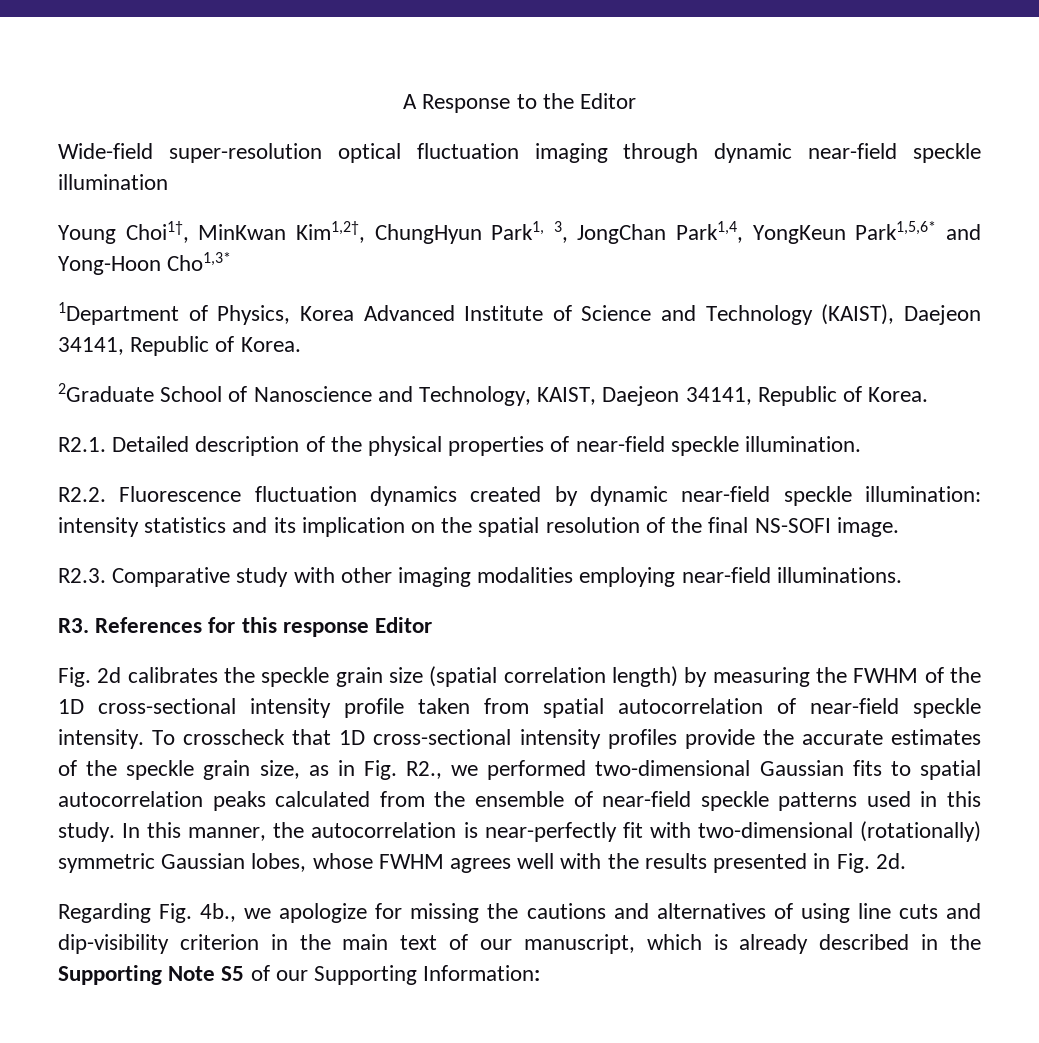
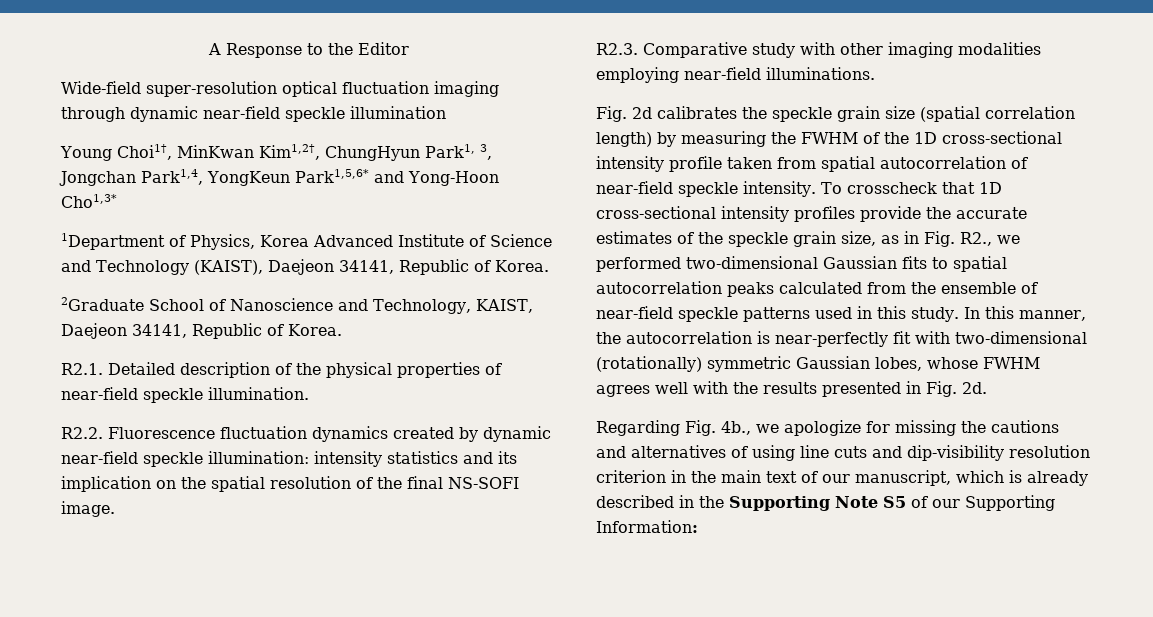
- Young Choi1†, MinKwan Kim1,2†, ChungHyun Park1, 3, JongChan Park1,4, YongKeun Park1,5,6* and Yong-Hoon Cho1,3*
+ Young Choi1†, MinKwan Kim1,2†, ChungHyun Park1, 3, Jongchan Park1,4, YongKeun Park1,5,6* and Yong-Hoon Cho1,3*
- R3. References for this response Editor
- Regarding Fig. 4b., we apologize for missing the cautions and alternatives of using line cuts and dip-visibility criterion in the main text of our manuscript, which is already described in the Supporting Note S5 of our Supporting Information:
+ Regarding Fig. 4b., we apologize for missing the cautions and alternatives of using line cuts and dip-visibility resolution criterion in the main text of our manuscript, which is already described in the Supporting Note S5 of our Supporting Information:

